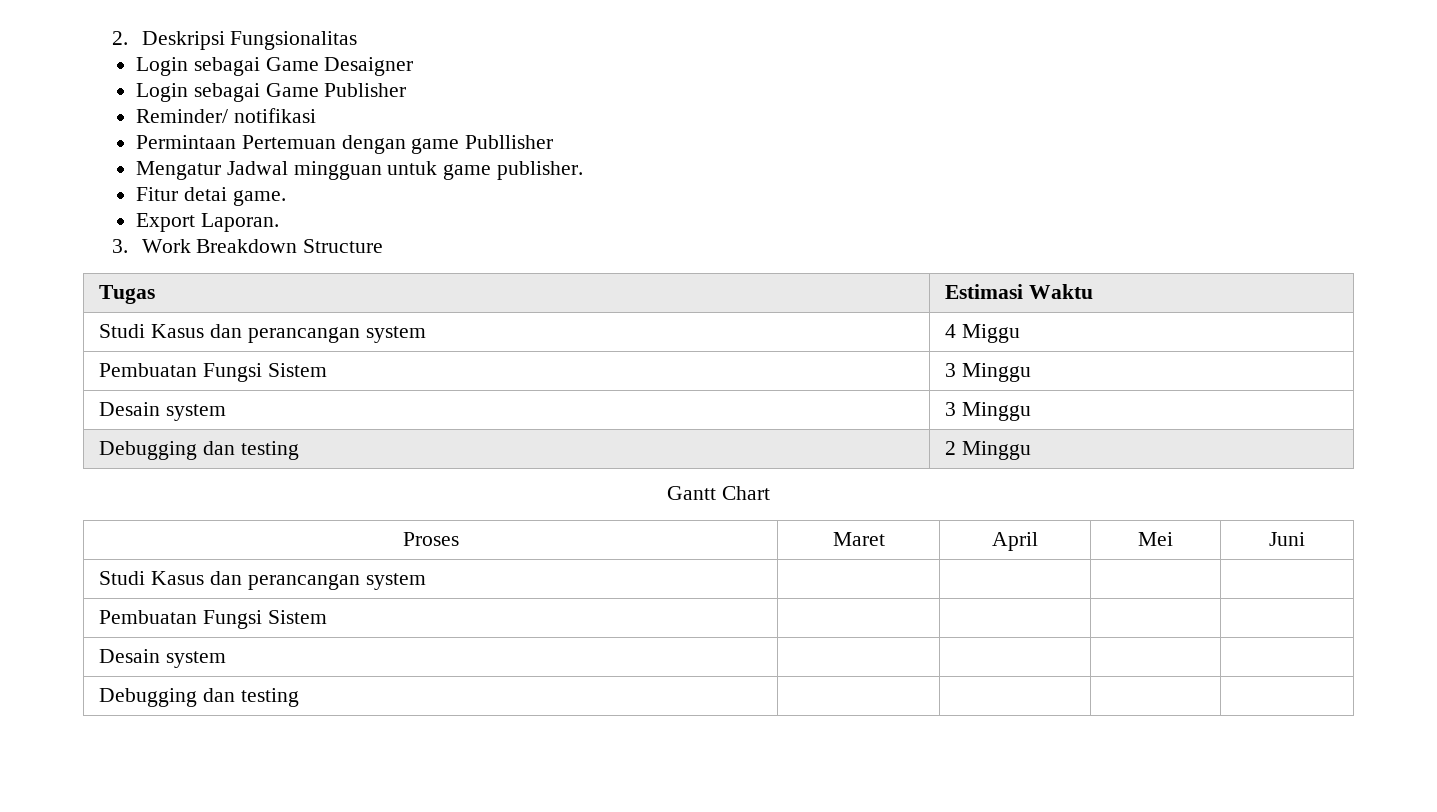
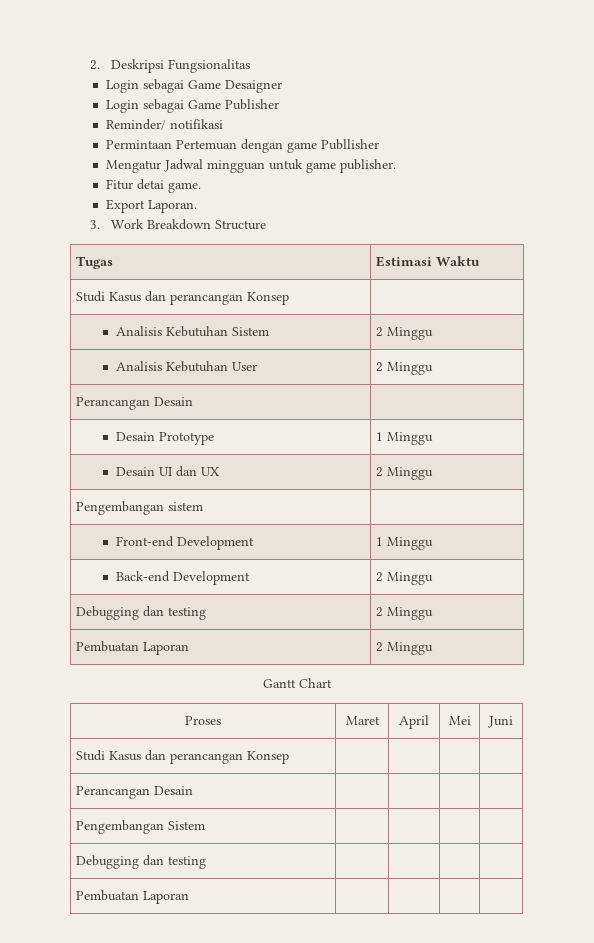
  Tugas | Estimasi Waktu
- Studi Kasus dan perancangan system | 4 Miggu
- Pembuatan Fungsi Sistem | 3 Minggu
- Desain system | 3 Minggu
+ Studi Kasus dan perancangan Konsep |
+ Analisis Kebutuhan Sistem | 2 Minggu
+ Analisis Kebutuhan User | 2 Minggu
+ Perancangan Desain |
+ Desain Prototype | 1 Minggu
+ Desain UI dan UX | 2 Minggu
+ Pengembangan sistem |
+ Front-end Development | 1 Minggu
+ Back-end Development | 2 Minggu
+ Pembuatan Laporan | 2 Minggu
- Studi Kasus dan perancangan system | | | |
- Pembuatan Fungsi Sistem | | | |
- Desain system | | | |
+ Studi Kasus dan perancangan Konsep | | | |
+ Perancangan Desain | | | |
+ Pengembangan Sistem | | | |
+ Pembuatan Laporan | | | |

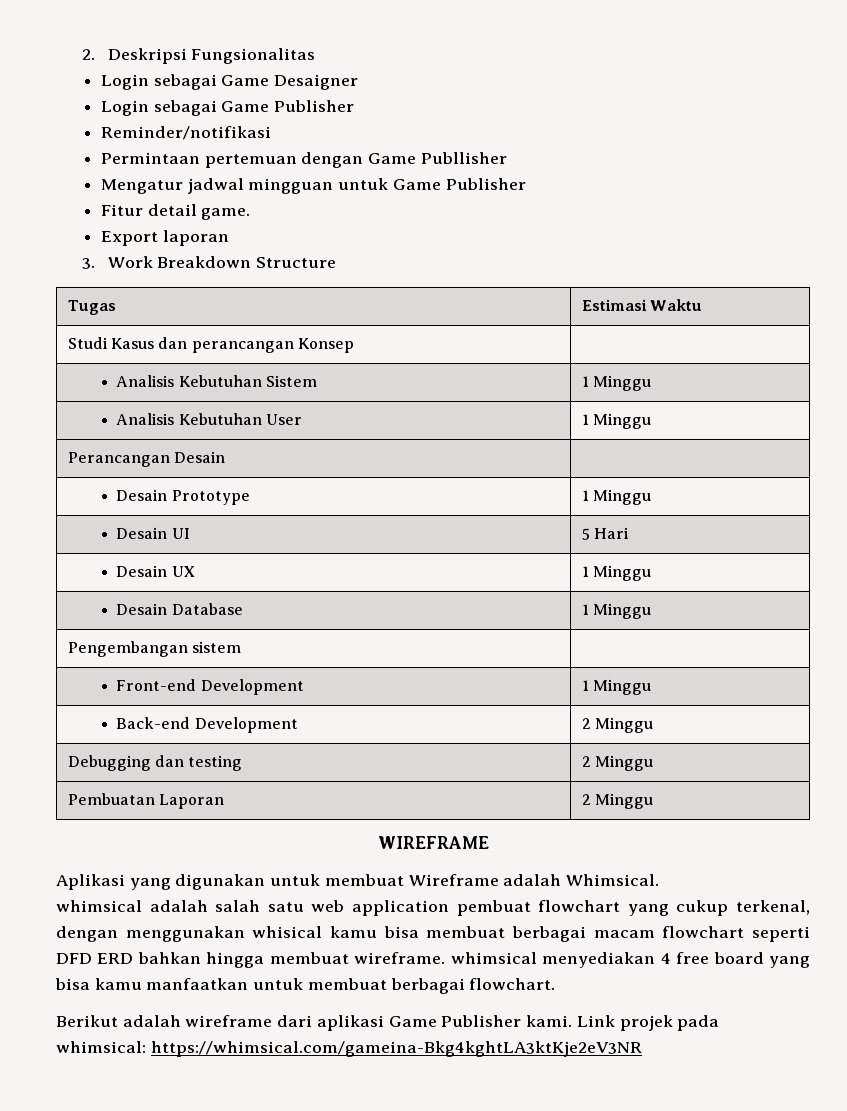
- Reminder/ notifikasi
+ Reminder/notifikasi
- Permintaan Pertemuan dengan game Publlisher
+ Permintaan pertemuan dengan Game Publlisher
- Mengatur Jadwal mingguan untuk game publisher.
+ Mengatur jadwal mingguan untuk Game Publisher
- Fitur detai game.
+ Fitur detail game.
- Export Laporan.
+ Export laporan
- Analisis Kebutuhan Sistem | 2 Minggu
+ Analisis Kebutuhan Sistem | 1 Minggu
- Analisis Kebutuhan User | 2 Minggu
+ Analisis Kebutuhan User | 1 Minggu
- Desain UI dan UX | 2 Minggu
+ Desain UI | 5 Hari
+ Desain UX | 1 Minggu
+ Desain Database | 1 Minggu
- Gantt Chart
- Proses | Maret | April | Mei | Juni
- Studi Kasus dan perancangan Konsep | | | |
- Perancangan Desain | | | |
- Pengembangan Sistem | | | |
- Debugging dan testing | | | |
- Pembuatan Laporan | | | |
+ WIREFRAME
+ Aplikasi yang digunakan untuk membuat Wireframe adalah Whimsical.
+ whimsical adalah salah satu web application pembuat flowchart yang cukup terkenal, dengan menggunakan whisical kamu bisa membuat berbagai macam flowchart seperti DFD ERD bahkan hingga membuat wireframe. whimsical menyediakan 4 free board yang bisa kamu manfaatkan untuk membuat berbagai flowchart.
+ Berikut adalah wireframe dari aplikasi Game Publisher kami. Link projek pada whimsical: https://whimsical.com/gameina-Bkg4kghtLA3ktKje2eV3NR

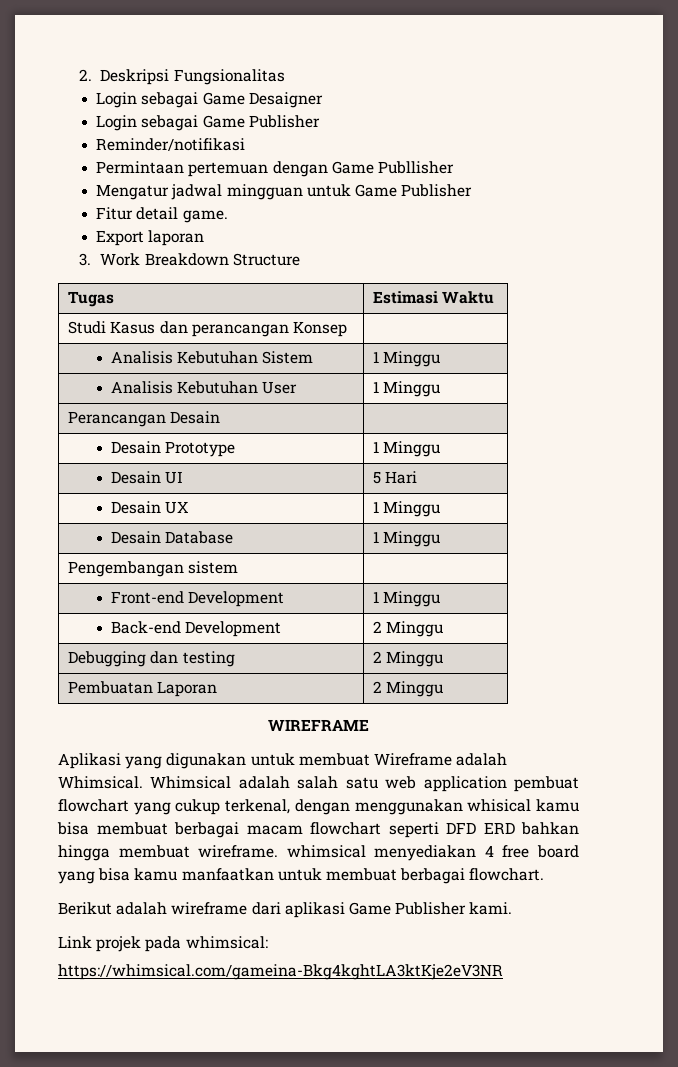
- Aplikasi yang digunakan untuk membuat Wireframe adalah Whimsical.
- whimsical adalah salah satu web application pembuat flowchart yang cukup terkenal, dengan menggunakan whisical kamu bisa membuat berbagai macam flowchart seperti DFD ERD bahkan hingga membuat wireframe. whimsical menyediakan 4 free board yang bisa kamu manfaatkan untuk membuat berbagai flowchart.
+ Aplikasi yang digunakan untuk membuat Wireframe adalah Whimsical. Whimsical adalah salah satu web application pembuat flowchart yang cukup terkenal, dengan menggunakan whisical kamu bisa membuat berbagai macam flowchart seperti DFD ERD bahkan hingga membuat wireframe. whimsical menyediakan 4 free board yang bisa kamu manfaatkan untuk membuat berbagai flowchart.
- Berikut adalah wireframe dari aplikasi Game Publisher kami. Link projek pada whimsical: https://whimsical.com/gameina-Bkg4kghtLA3ktKje2eV3NR
+ Berikut adalah wireframe dari aplikasi Game Publisher kami.
+ Link projek pada whimsical:
+ https://whimsical.com/gameina-Bkg4kghtLA3ktKje2eV3NR

